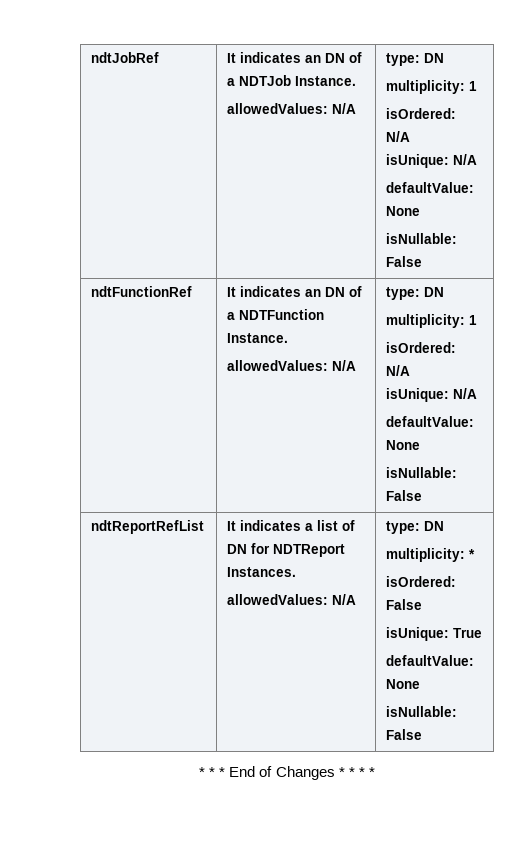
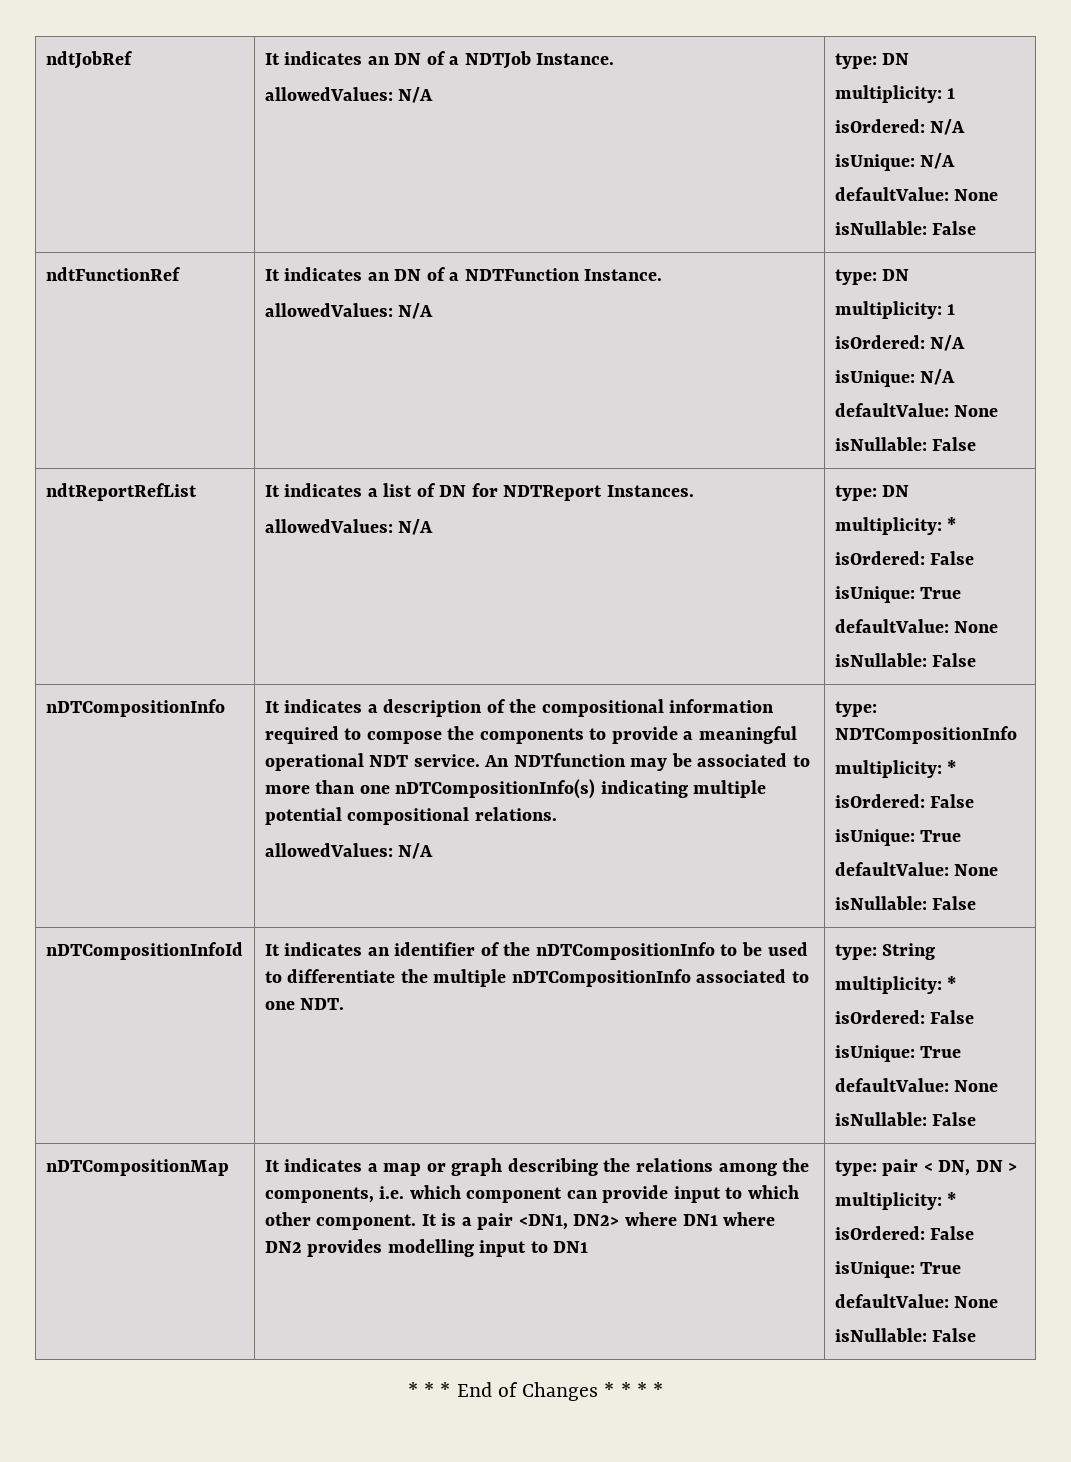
+ nDTCompositionInfo | It indicates a description of the compositional information required to compose the components to provide a meaningful operational NDT service. An NDTfunction may be associated to more than one nDTCompositionInfo(s) indicating multiple potential compositional relations.
+ allowedValues: N/A | type: NDTCompositionInfo
+ multiplicity: *
+ isOrdered: False
+ isUnique: True
+ defaultValue: None
+ isNullable: False
+ nDTCompositionInfoId | It indicates an identifier of the nDTCompositionInfo to be used to differentiate the multiple nDTCompositionInfo associated to one NDT. | type: String
+ multiplicity: *
+ isOrdered: False
+ isUnique: True
+ defaultValue: None
+ isNullable: False
+ nDTCompositionMap | It indicates a map or graph describing the relations among the components, i.e. which component can provide input to which other component. It is a pair <DN1, DN2> where DN1 where DN2 provides modelling input to DN1 | type: pair < DN, DN >
+ multiplicity: *
+ isOrdered: False
+ isUnique: True
+ defaultValue: None
+ isNullable: False

